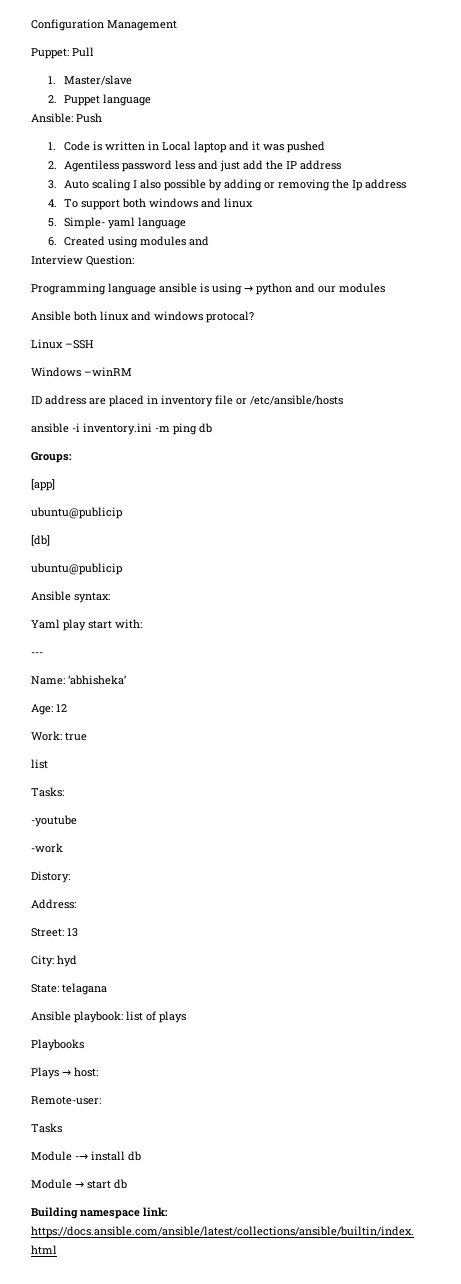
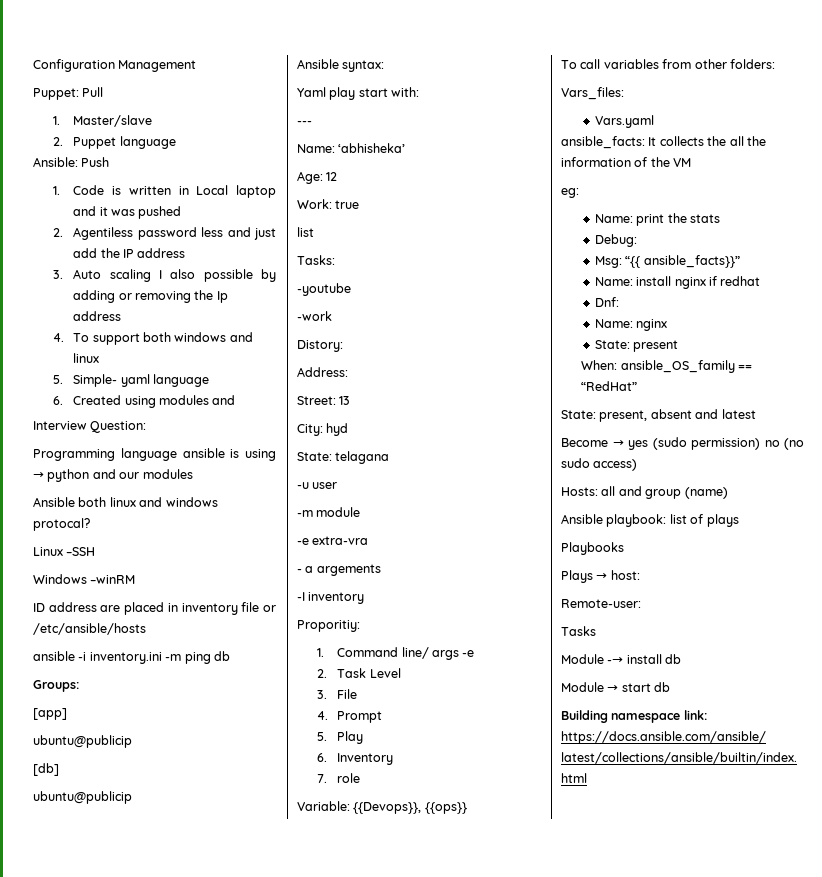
+ -u user
+ -m module
+ -e extra-vra
+ - a argements
+ -I inventory
+ Proporitiy:
+ 1. Command line/ args -e
+ 2. Task Level
+ 3. File
+ 4. Prompt
+ 5. Play
+ 6. Inventory
+ 7. role
+ Variable: {{Devops}}, {{ops}}
+ To call variables from other folders:
+ Vars_files:
+ Vars.yaml
+ ansible_facts: It collects the all the information of the VM
+ eg:
+ Name: print the stats
+ Debug:
+ Msg: “{{ ansible_facts}}”
+ Name: install nginx if redhat
+ Dnf:
+ Name: nginx
+ State: present
+ When: ansible_OS_family == “RedHat”
+ State: present, absent and latest
+ Become → yes (sudo permission) no (no sudo access)
+ Hosts: all and group (name)

